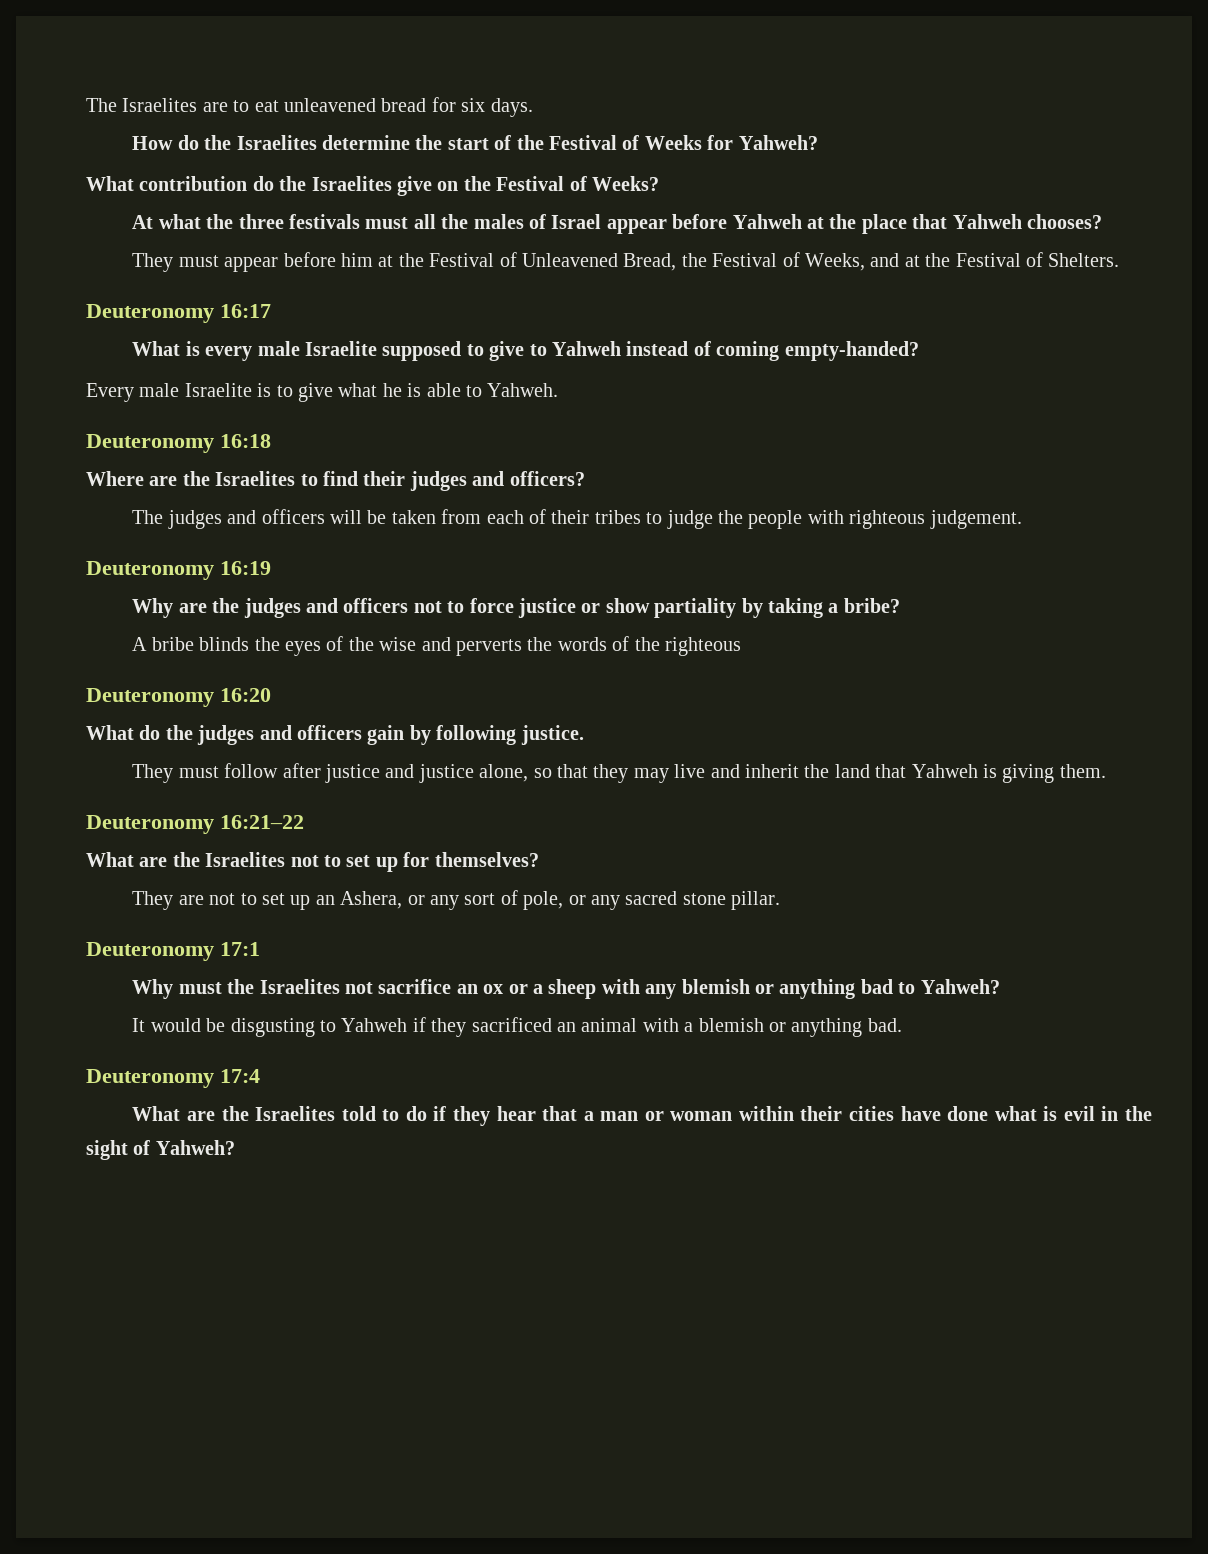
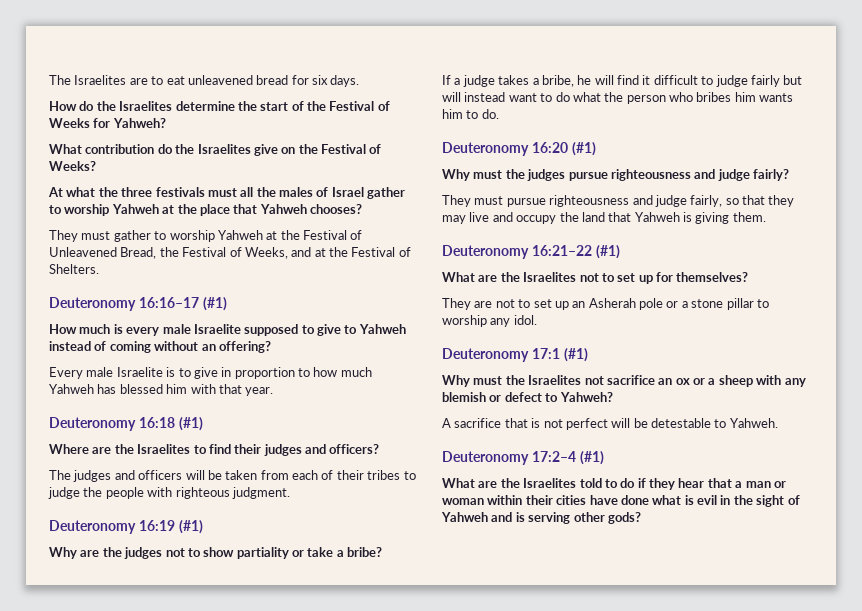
- At what the three festivals must all the males of Israel appear before Yahweh at the place that Yahweh chooses?
+ At what the three festivals must all the males of Israel gather to worship Yahweh at the place that Yahweh chooses?
- They must appear before him at the Festival of Unleavened Bread, the Festival of Weeks, and at the Festival of Shelters.
+ They must gather to worship Yahweh at the Festival of Unleavened Bread, the Festival of Weeks, and at the Festival of Shelters.
- Deuteronomy 16:17
- What is every male Israelite supposed to give to Yahweh instead of coming empty-handed?
+ Deuteronomy 16:16–17 (#1)
+ How much is every male Israelite supposed to give to Yahweh instead of coming without an offering?
- Every male Israelite is to give what he is able to Yahweh.
+ Every male Israelite is to give in proportion to how much Yahweh has blessed him with that year.
- Deuteronomy 16:18
+ Deuteronomy 16:18 (#1)
- The judges and officers will be taken from each of their tribes to judge the people with righteous judgement.
+ The judges and officers will be taken from each of their tribes to judge the people with righteous judgment.
- Deuteronomy 16:19
+ Deuteronomy 16:19 (#1)
- Why are the judges and officers not to force justice or show partiality by taking a bribe?
- A bribe blinds the eyes of the wise and perverts the words of the righteous
- Deuteronomy 16:20
- What do the judges and officers gain by following justice.
- They must follow after justice and justice alone, so that they may live and inherit the land that Yahweh is giving them.
+ Why are the judges not to show partiality or take a bribe?
+ If a judge takes a bribe, he will find it difficult to judge fairly but will instead want to do what the person who bribes him wants him to do.
+ Deuteronomy 16:20 (#1)
+ Why must the judges pursue righteousness and judge fairly?
+ They must pursue righteousness and judge fairly, so that they may live and occupy the land that Yahweh is giving them.
- Deuteronomy 16:21–22
+ Deuteronomy 16:21–22 (#1)
- They are not to set up an Ashera, or any sort of pole, or any sacred stone pillar.
+ They are not to set up an Asherah pole or a stone pillar to worship any idol.
- Deuteronomy 17:1
+ Deuteronomy 17:1 (#1)
- Why must the Israelites not sacrifice an ox or a sheep with any blemish or anything bad to Yahweh?
+ Why must the Israelites not sacrifice an ox or a sheep with any blemish or defect to Yahweh?
- It would be disgusting to Yahweh if they sacrificed an animal with a blemish or anything bad.
- Deuteronomy 17:4
+ A sacrifice that is not perfect will be detestable to Yahweh.
+ Deuteronomy 17:2–4 (#1)
- What are the Israelites told to do if they hear that a man or woman within their cities have done what is evil in the sight of Yahweh?
+ What are the Israelites told to do if they hear that a man or woman within their cities have done what is evil in the sight of Yahweh and is serving other gods?

